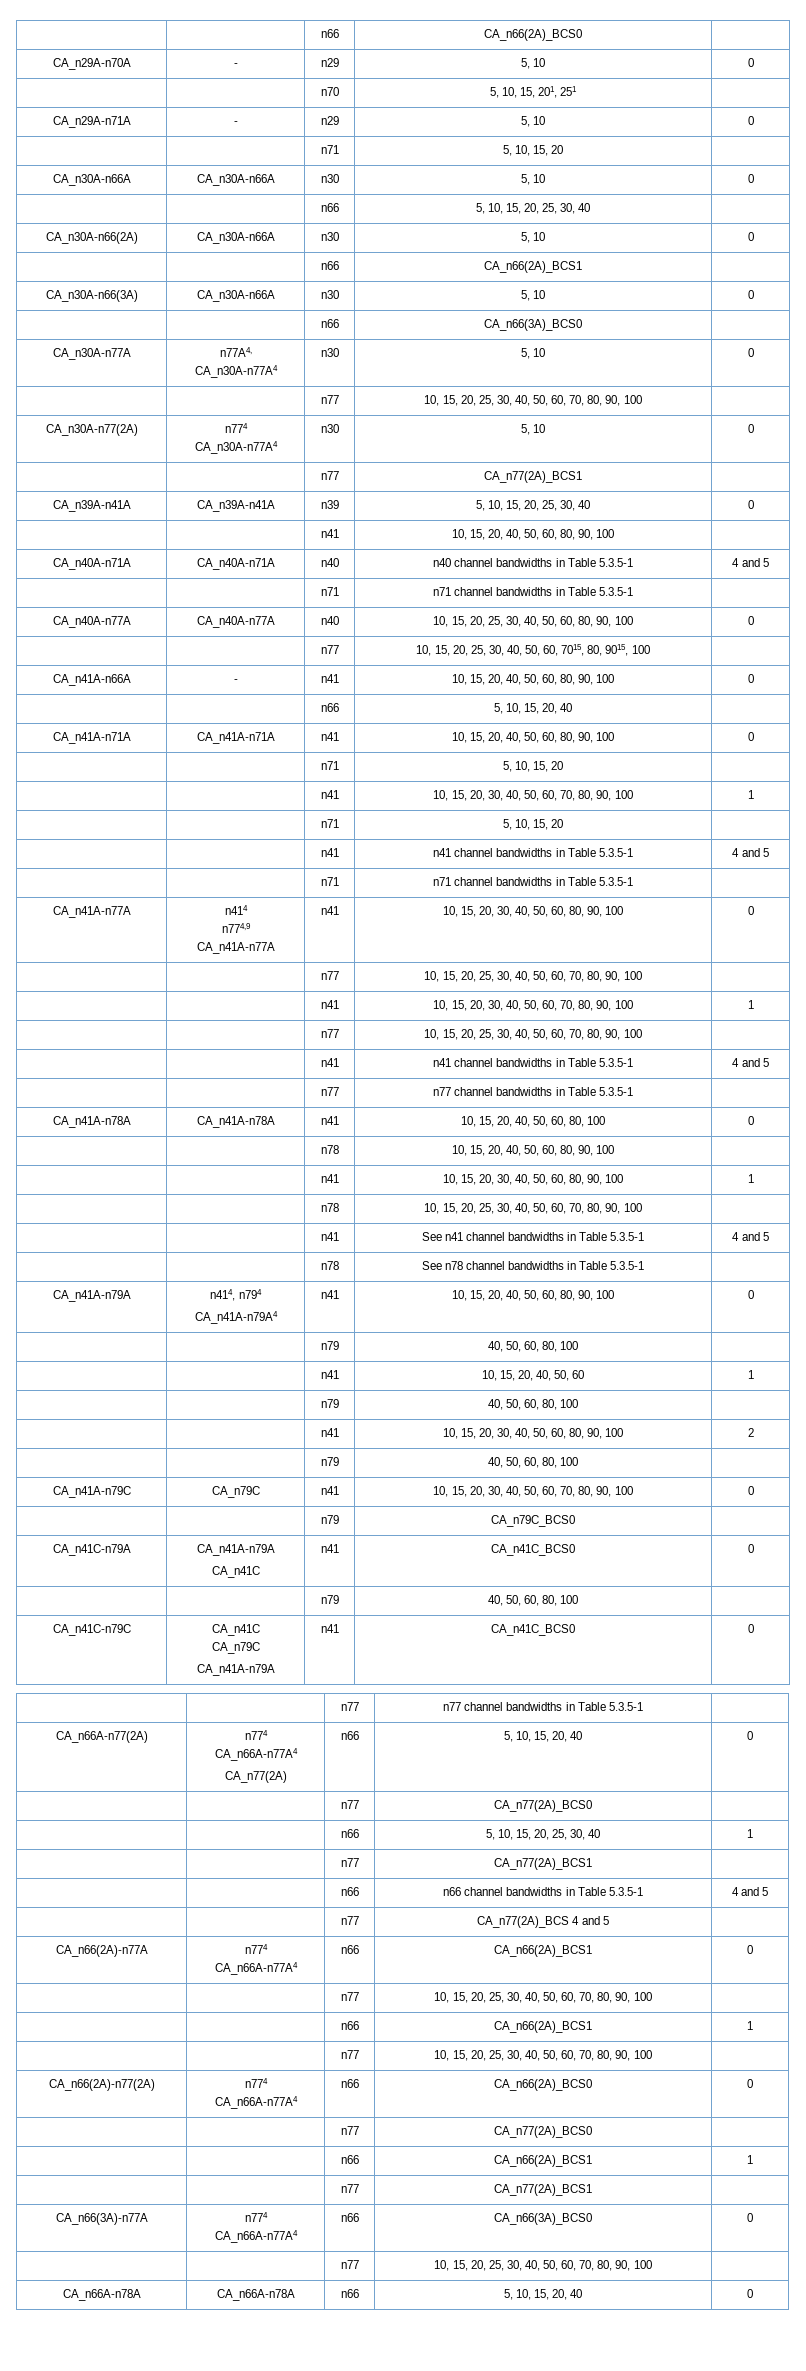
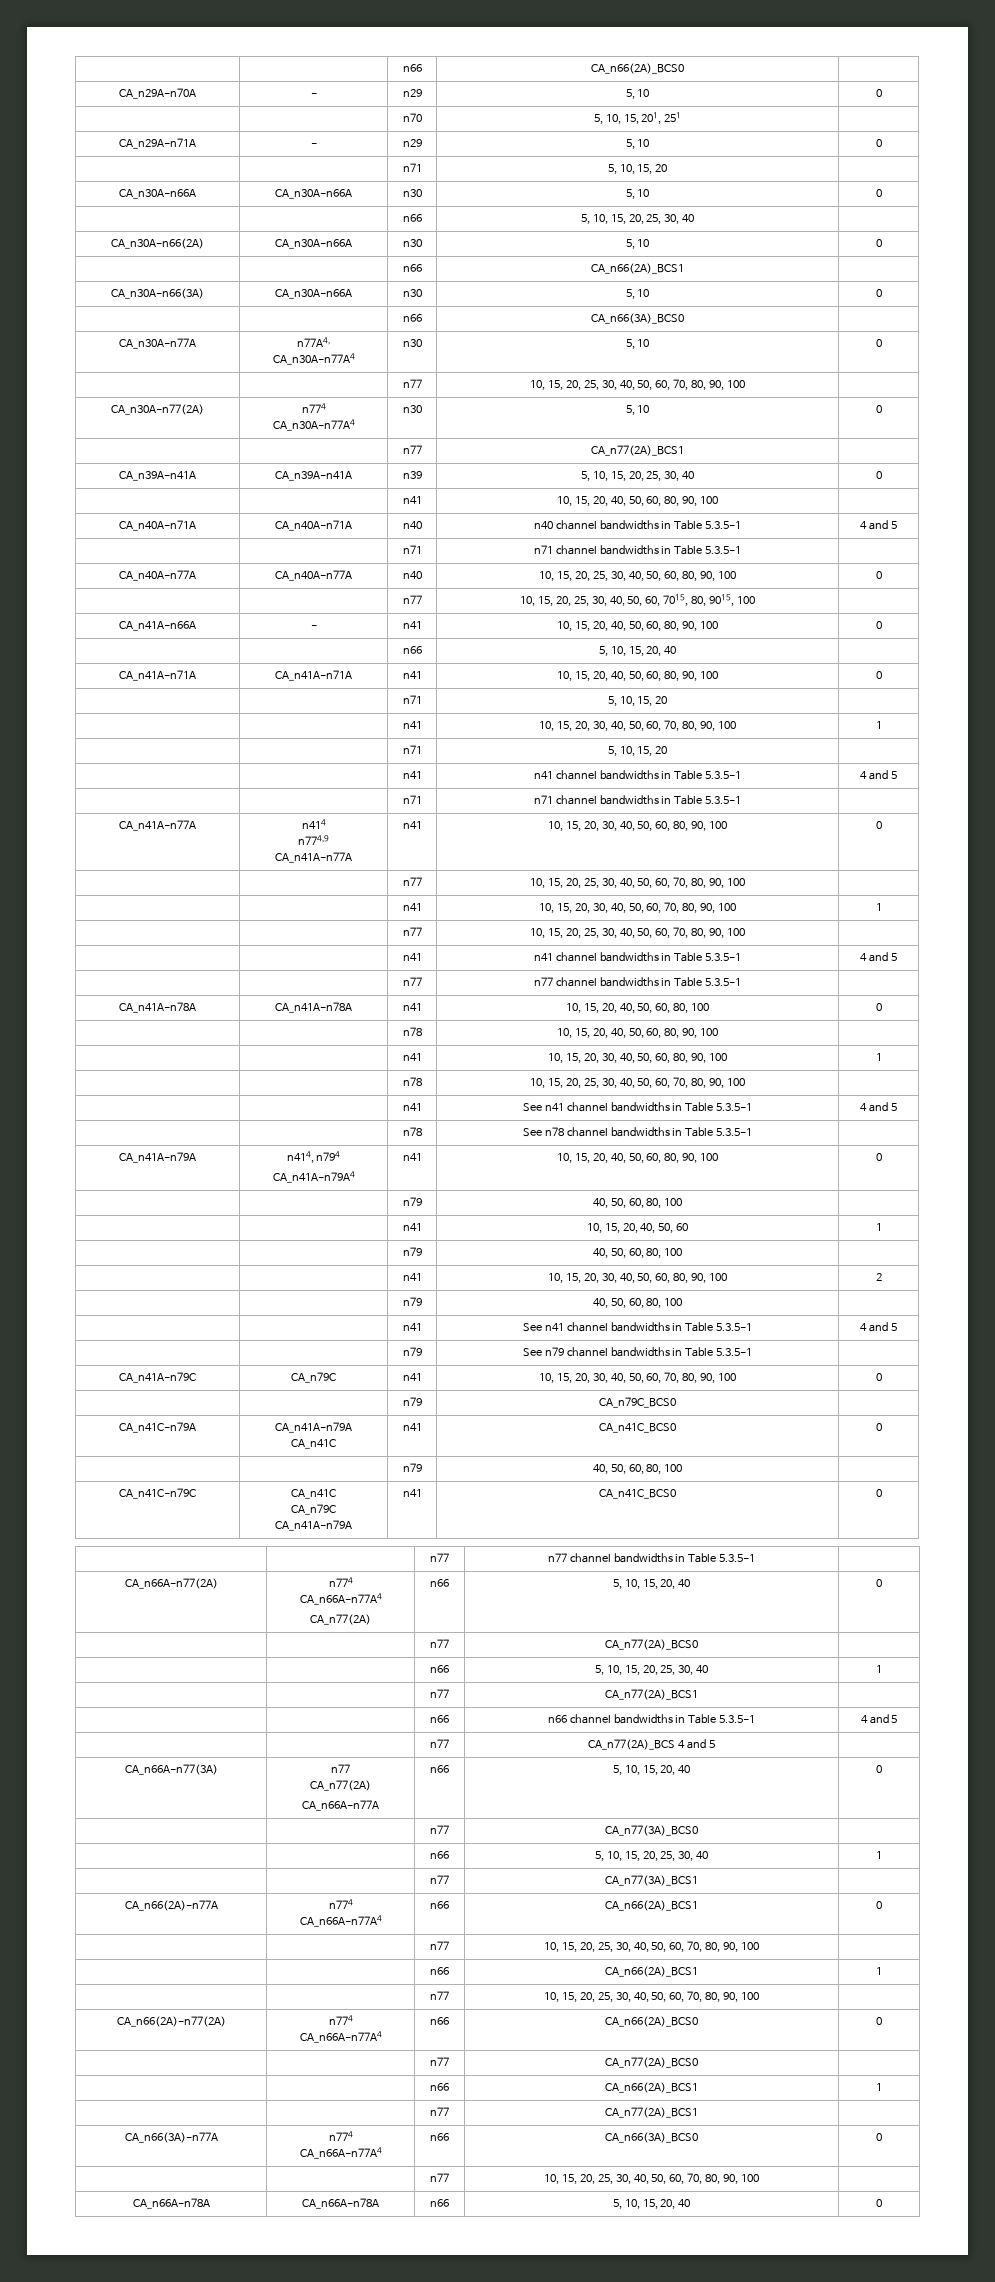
  | | n41 | 10, 15, 20, 30, 40, 50, 60, 80, 90, 100 | 2
  | | n79 | 40, 50, 60, 80, 100 |
+ | | n41 | See n41 channel bandwidths in Table 5.3.5-1 | 4 and 5
+ | | n79 | See n79 channel bandwidths in Table 5.3.5-1 |
+ CA_n66A-n77(3A) | n77
+ CA_n77(2A)
+ CA_n66A-n77A | n66 | 5, 10, 15, 20, 40 | 0
+ | | n77 | CA_n77(3A)_BCS0 |
+ | | n66 | 5, 10, 15, 20, 25, 30, 40 | 1
+ | | n77 | CA_n77(3A)_BCS1 |

